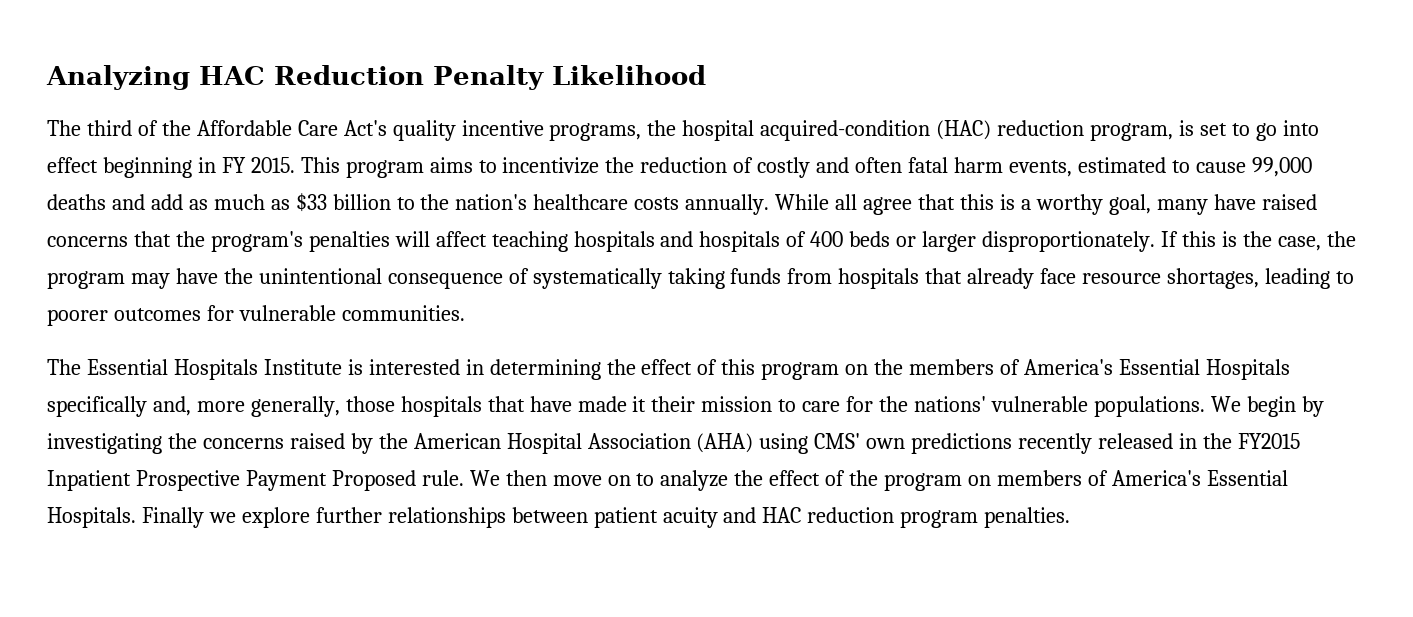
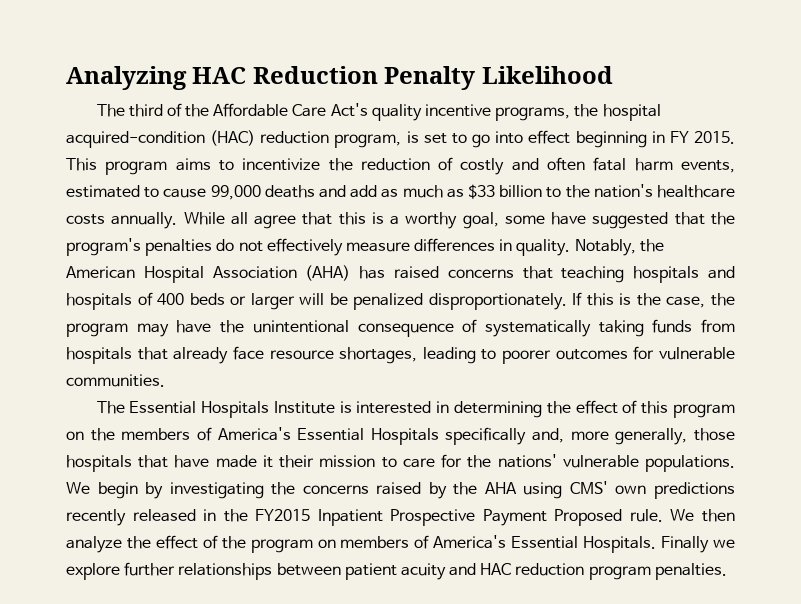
- While all agree that this is a worthy goal, many have raised concerns that the program's penalties will affect teaching hospitals and hospitals of 400 beds or larger disproportionately.
+ While all agree that this is a worthy goal, some have suggested that the program's penalties do not effectively measure differences in quality. Notably, the American Hospital Association (AHA) has raised concerns that teaching hospitals and hospitals of 400 beds or larger will be penalized disproportionately.
- We begin by investigating the concerns raised by the American Hospital Association (AHA) using CMS' own predictions recently released in the FY2015 Inpatient Prospective Payment Proposed rule.
+ We begin by investigating the concerns raised by the AHA using CMS' own predictions recently released in the FY2015 Inpatient Prospective Payment Proposed rule.
- We then move on to analyze the effect of the program on members of America's Essential Hospitals.
+ We then analyze the effect of the program on members of America's Essential Hospitals.

